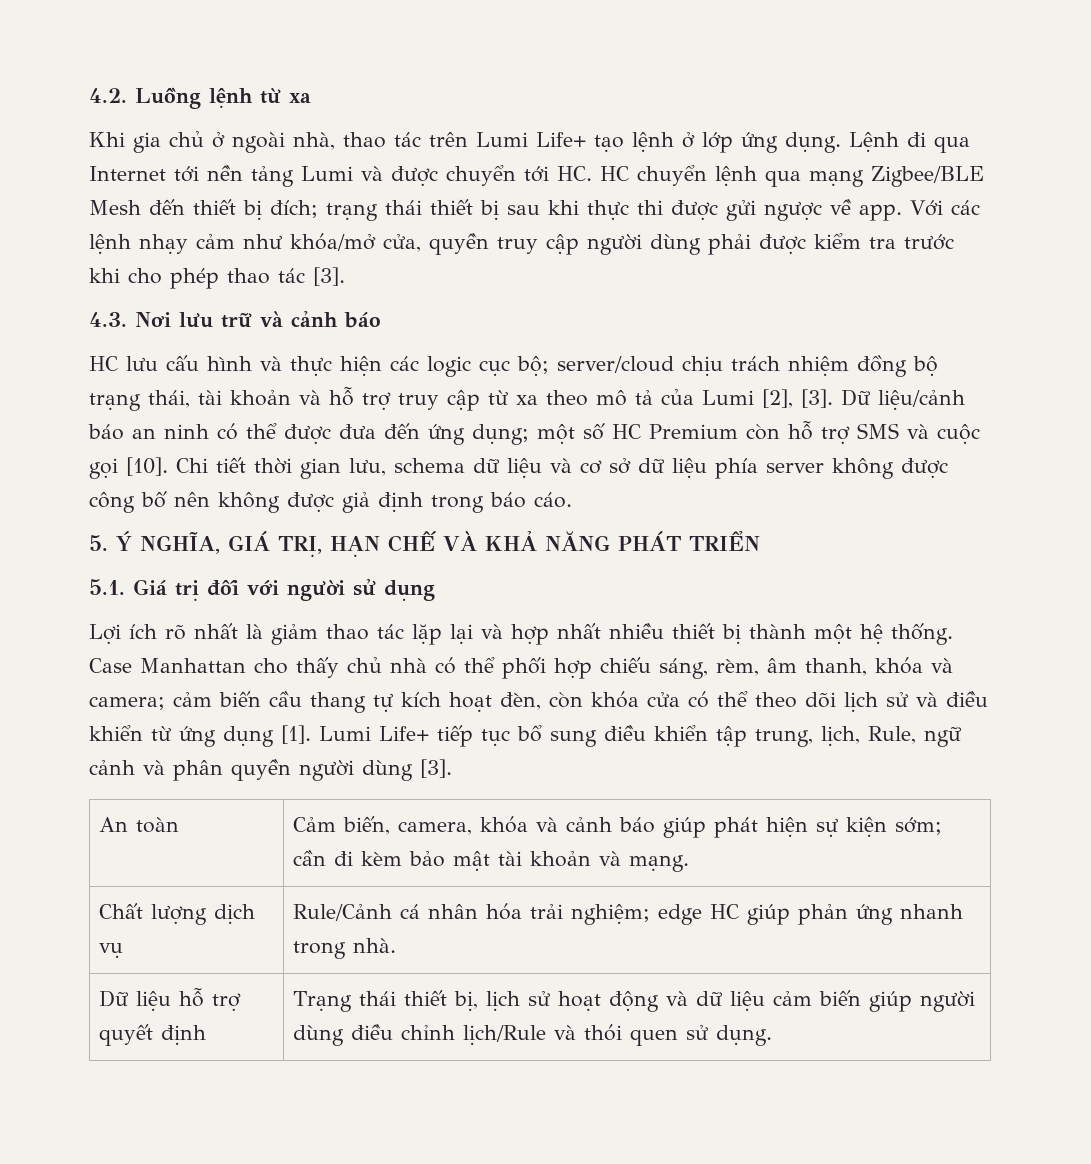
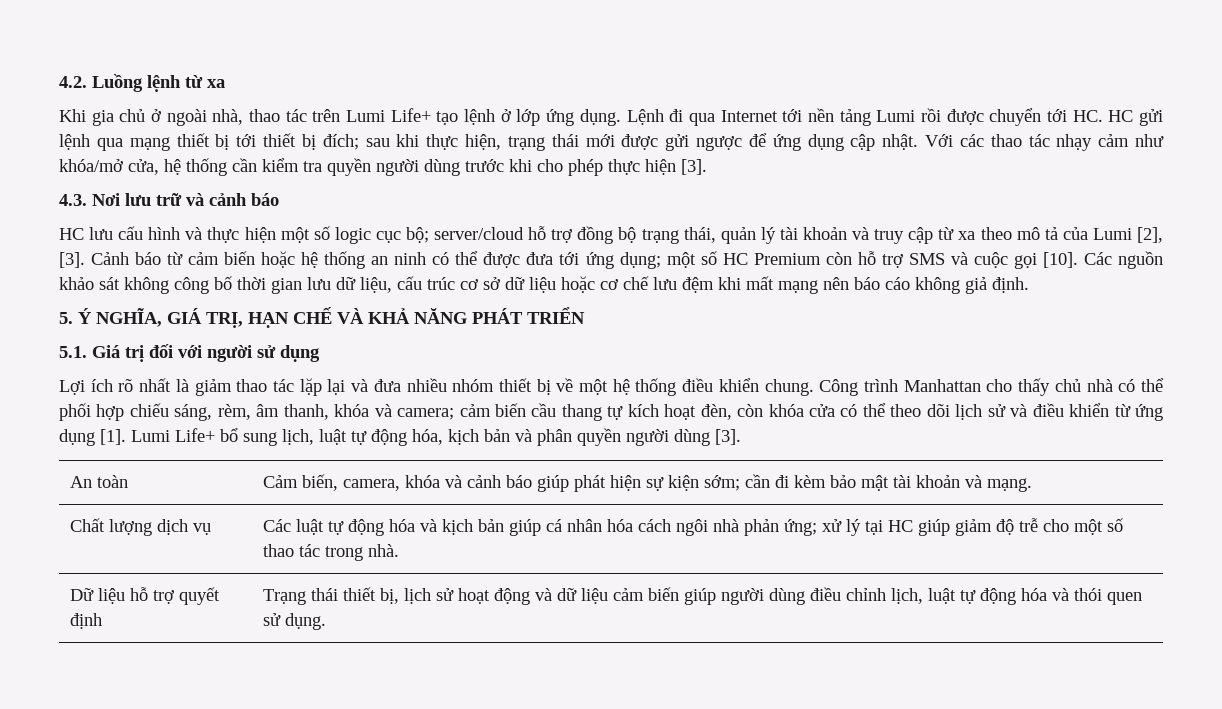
- Lệnh đi qua Internet tới nền tảng Lumi và được chuyển tới HC. HC chuyển lệnh qua mạng Zigbee/BLE Mesh đến thiết bị đích; trạng thái thiết bị sau khi thực thi được gửi ngược về app. Với các lệnh nhạy cảm như khóa/mở cửa, quyền truy cập người dùng phải được kiểm tra trước khi cho phép thao tác [3].
+ Lệnh đi qua Internet tới nền tảng Lumi rồi được chuyển tới HC. HC gửi lệnh qua mạng thiết bị tới thiết bị đích; sau khi thực hiện, trạng thái mới được gửi ngược để ứng dụng cập nhật. Với các thao tác nhạy cảm như khóa/mở cửa, hệ thống cần kiểm tra quyền người dùng trước khi cho phép thực hiện [3].
- HC lưu cấu hình và thực hiện các logic cục bộ; server/cloud chịu trách nhiệm đồng bộ trạng thái, tài khoản và hỗ trợ truy cập từ xa theo mô tả của Lumi [2], [3].
+ HC lưu cấu hình và thực hiện một số logic cục bộ; server/cloud hỗ trợ đồng bộ trạng thái, quản lý tài khoản và truy cập từ xa theo mô tả của Lumi [2], [3].
- Dữ liệu/cảnh báo an ninh có thể được đưa đến ứng dụng; một số HC Premium còn hỗ trợ SMS và cuộc gọi [10].
+ Cảnh báo từ cảm biến hoặc hệ thống an ninh có thể được đưa tới ứng dụng; một số HC Premium còn hỗ trợ SMS và cuộc gọi [10].
- Chi tiết thời gian lưu, schema dữ liệu và cơ sở dữ liệu phía server không được công bố nên không được giả định trong báo cáo.
+ Các nguồn khảo sát không công bố thời gian lưu dữ liệu, cấu trúc cơ sở dữ liệu hoặc cơ chế lưu đệm khi mất mạng nên báo cáo không giả định.
- Lợi ích rõ nhất là giảm thao tác lặp lại và hợp nhất nhiều thiết bị thành một hệ thống. Case Manhattan cho thấy chủ nhà có thể phối hợp chiếu sáng, rèm, âm thanh, khóa và camera; cảm biến cầu thang tự kích hoạt đèn, còn khóa cửa có thể theo dõi lịch sử và điều khiển từ ứng dụng [1].
+ Lợi ích rõ nhất là giảm thao tác lặp lại và đưa nhiều nhóm thiết bị về một hệ thống điều khiển chung. Công trình Manhattan cho thấy chủ nhà có thể phối hợp chiếu sáng, rèm, âm thanh, khóa và camera; cảm biến cầu thang tự kích hoạt đèn, còn khóa cửa có thể theo dõi lịch sử và điều khiển từ ứng dụng [1].
- Lumi Life+ tiếp tục bổ sung điều khiển tập trung, lịch, Rule, ngữ cảnh và phân quyền người dùng [3].
+ Lumi Life+ bổ sung lịch, luật tự động hóa, kịch bản và phân quyền người dùng [3].
- Chất lượng dịch vụ | Rule/Cảnh cá nhân hóa trải nghiệm; edge HC giúp phản ứng nhanh trong nhà.
+ Chất lượng dịch vụ | Các luật tự động hóa và kịch bản giúp cá nhân hóa cách ngôi nhà phản ứng; xử lý tại HC giúp giảm độ trễ cho một số thao tác trong nhà.
- Dữ liệu hỗ trợ quyết định | Trạng thái thiết bị, lịch sử hoạt động và dữ liệu cảm biến giúp người dùng điều chỉnh lịch/Rule và thói quen sử dụng.
+ Dữ liệu hỗ trợ quyết định | Trạng thái thiết bị, lịch sử hoạt động và dữ liệu cảm biến giúp người dùng điều chỉnh lịch, luật tự động hóa và thói quen sử dụng.

